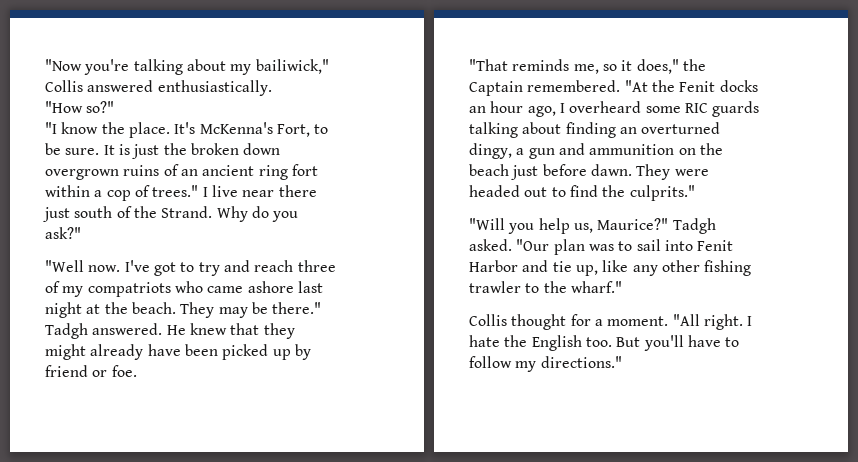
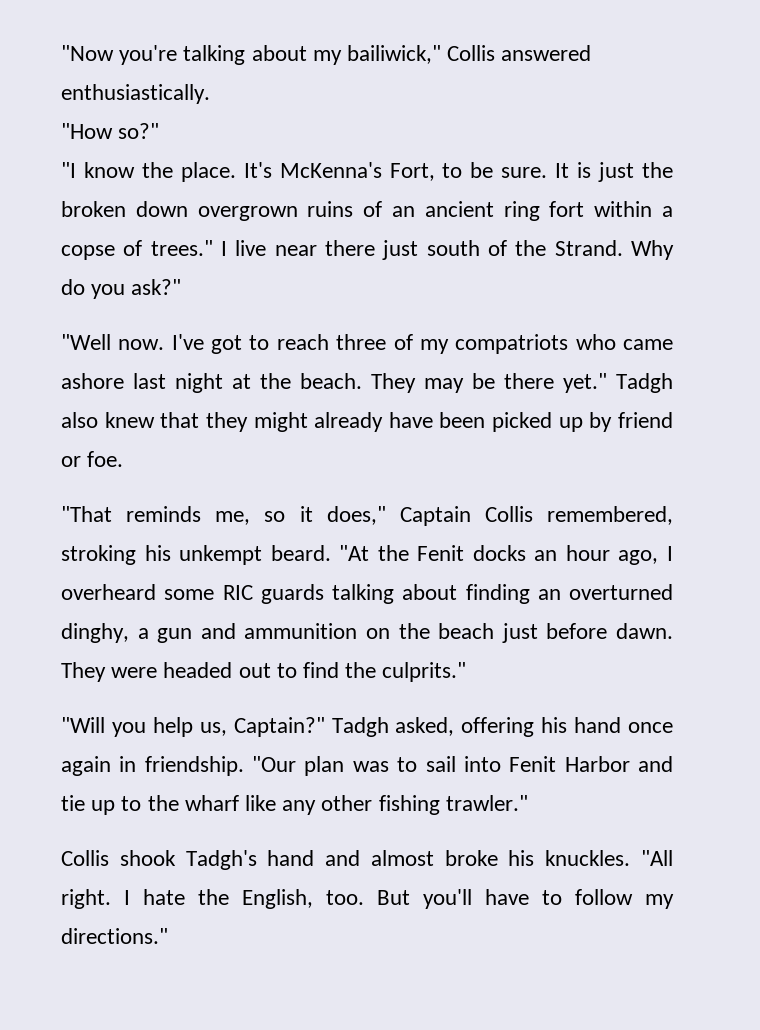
- It is just the broken down overgrown ruins of an ancient ring fort within a cop of trees."
+ It is just the broken down overgrown ruins of an ancient ring fort within a copse of trees."
- I've got to try and reach three of my compatriots who came ashore last night at the beach.
+ I've got to reach three of my compatriots who came ashore last night at the beach.
- They may be there." Tadgh answered. He knew that they might already have been picked up by friend or foe.
+ They may be there yet." Tadgh also knew that they might already have been picked up by friend or foe.
- "That reminds me, so it does," the Captain remembered.
+ "That reminds me, so it does," Captain Collis remembered, stroking his unkempt beard.
- "At the Fenit docks an hour ago, I overheard some RIC guards talking about finding an overturned dingy, a gun and ammunition on the beach just before dawn.
+ "At the Fenit docks an hour ago, I overheard some RIC guards talking about finding an overturned dinghy, a gun and ammunition on the beach just before dawn.
- "Will you help us, Maurice?" Tadgh asked.
+ "Will you help us, Captain?" Tadgh asked, offering his hand once again in friendship.
- "Our plan was to sail into Fenit Harbor and tie up, like any other fishing trawler to the wharf."
- Collis thought for a moment.
+ "Our plan was to sail into Fenit Harbor and tie up to the wharf like any other fishing trawler."
+ Collis shook Tadgh's hand and almost broke his knuckles.
- I hate the English too.
+ I hate the English, too.

